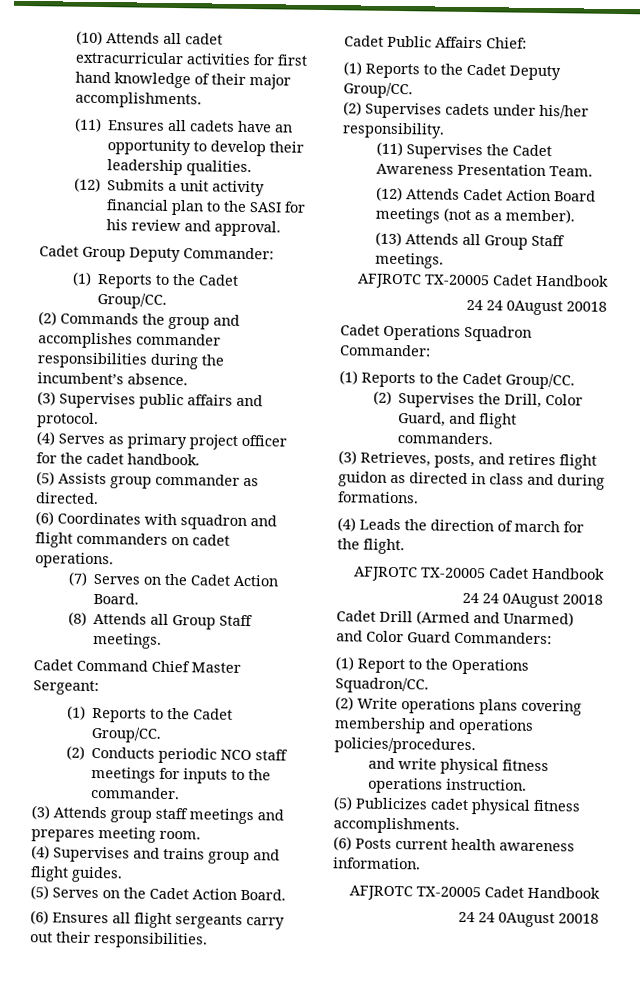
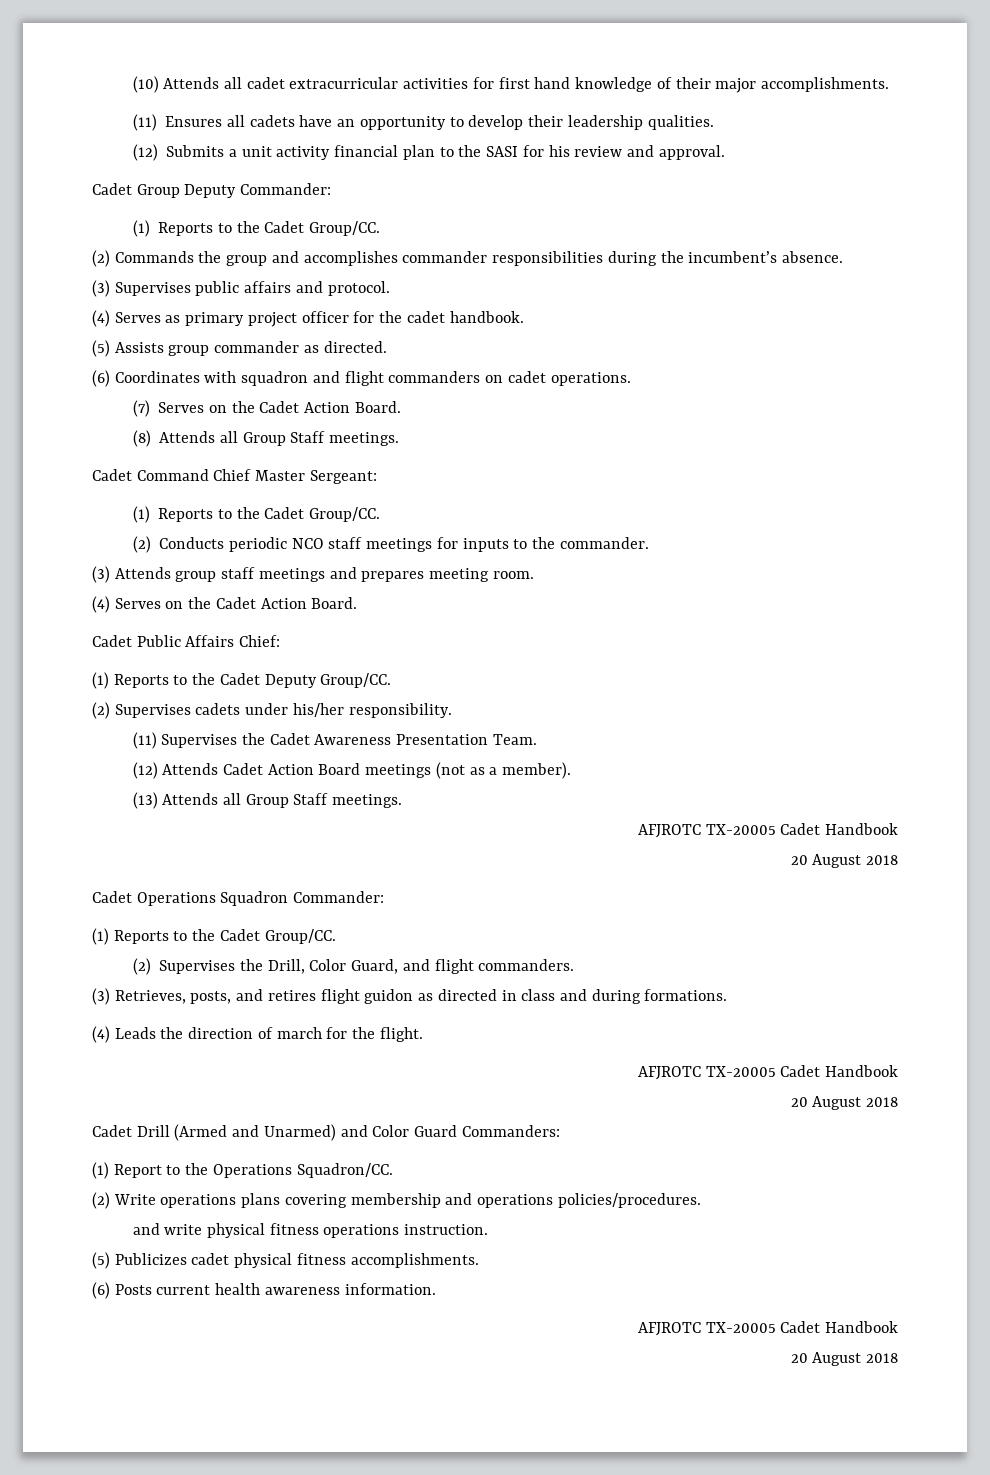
- (4) Supervises and trains group and flight guides.
- (5) Serves on the Cadet Action Board.
- (6) Ensures all flight sergeants carry out their responsibilities.
+ (4) Serves on the Cadet Action Board.
  (13) Attends all Group Staff meetings.
  AFJROTC TX-20005 Cadet Handbook
- 24 24 0August 20018
+ 20 August 2018
  (4) Leads the direction of march for the flight.
  AFJROTC TX-20005 Cadet Handbook
- 24 24 0August 20018
+ 20 August 2018
  (6) Posts current health awareness information.
  AFJROTC TX-20005 Cadet Handbook
- 24 24 0August 20018
+ 20 August 2018

